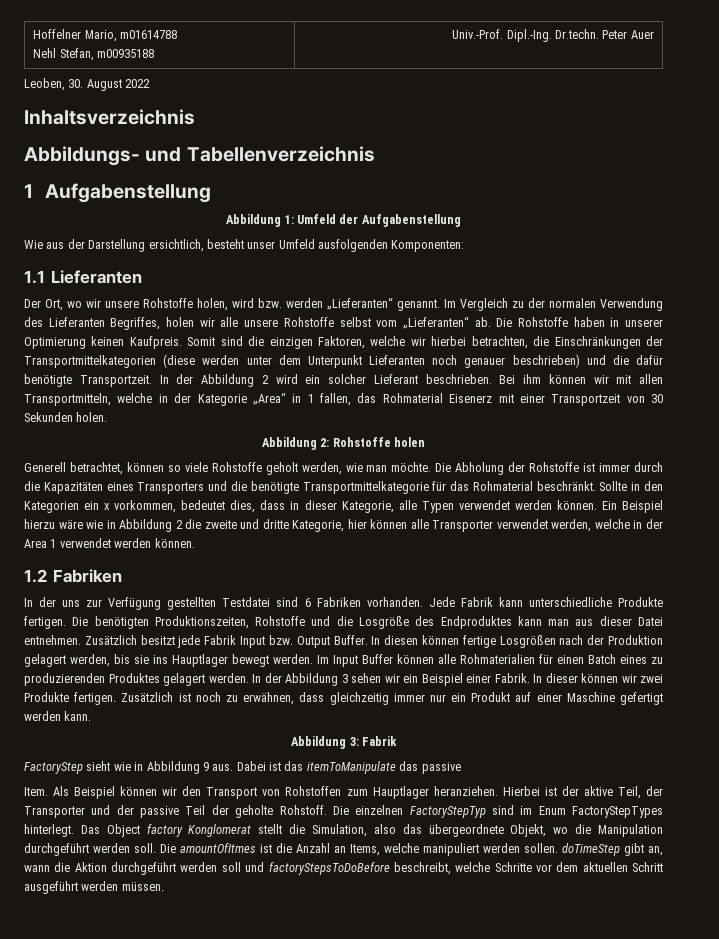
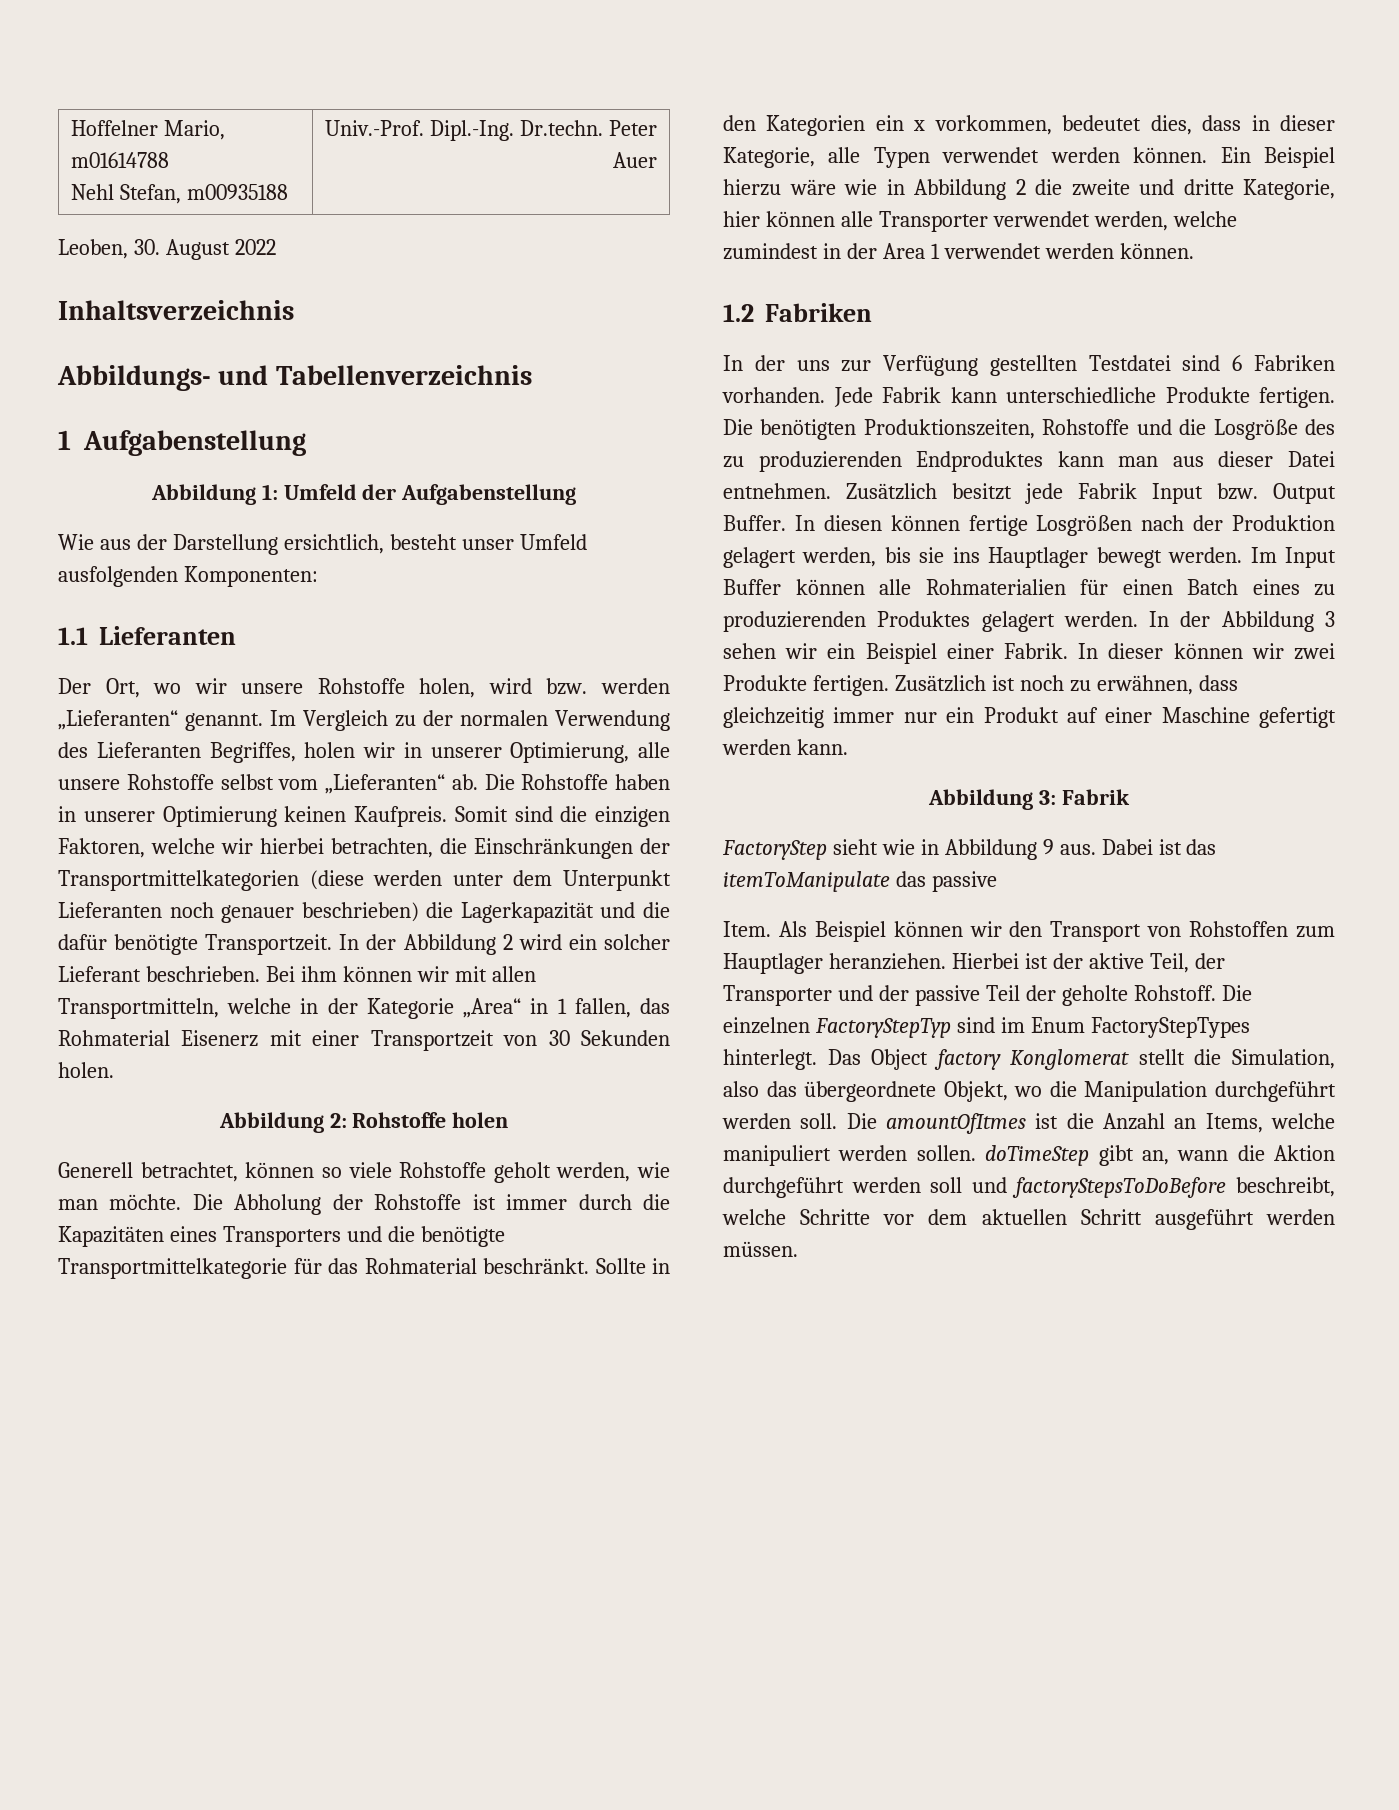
- Im Vergleich zu der normalen Verwendung des Lieferanten Begriffes, holen wir alle unsere Rohstoffe selbst vom „Lieferanten“ ab.
+ Im Vergleich zu der normalen Verwendung des Lieferanten Begriffes, holen wir in unserer Optimierung, alle unsere Rohstoffe selbst vom „Lieferanten“ ab.
- Somit sind die einzigen Faktoren, welche wir hierbei betrachten, die Einschränkungen der Transportmittelkategorien (diese werden unter dem Unterpunkt Lieferanten noch genauer beschrieben) und die dafür benötigte Transportzeit.
+ Somit sind die einzigen Faktoren, welche wir hierbei betrachten, die Einschränkungen der Transportmittelkategorien (diese werden unter dem Unterpunkt Lieferanten noch genauer beschrieben) die Lagerkapazität und die dafür benötigte Transportzeit.
- Ein Beispiel hierzu wäre wie in Abbildung 2 die zweite und dritte Kategorie, hier können alle Transporter verwendet werden, welche in der Area 1 verwendet werden können.
+ Ein Beispiel hierzu wäre wie in Abbildung 2 die zweite und dritte Kategorie, hier können alle Transporter verwendet werden, welche zumindest in der Area 1 verwendet werden können.
- Die benötigten Produktionszeiten, Rohstoffe und die Losgröße des Endproduktes kann man aus dieser Datei entnehmen.
+ Die benötigten Produktionszeiten, Rohstoffe und die Losgröße des zu produzierenden Endproduktes kann man aus dieser Datei entnehmen.

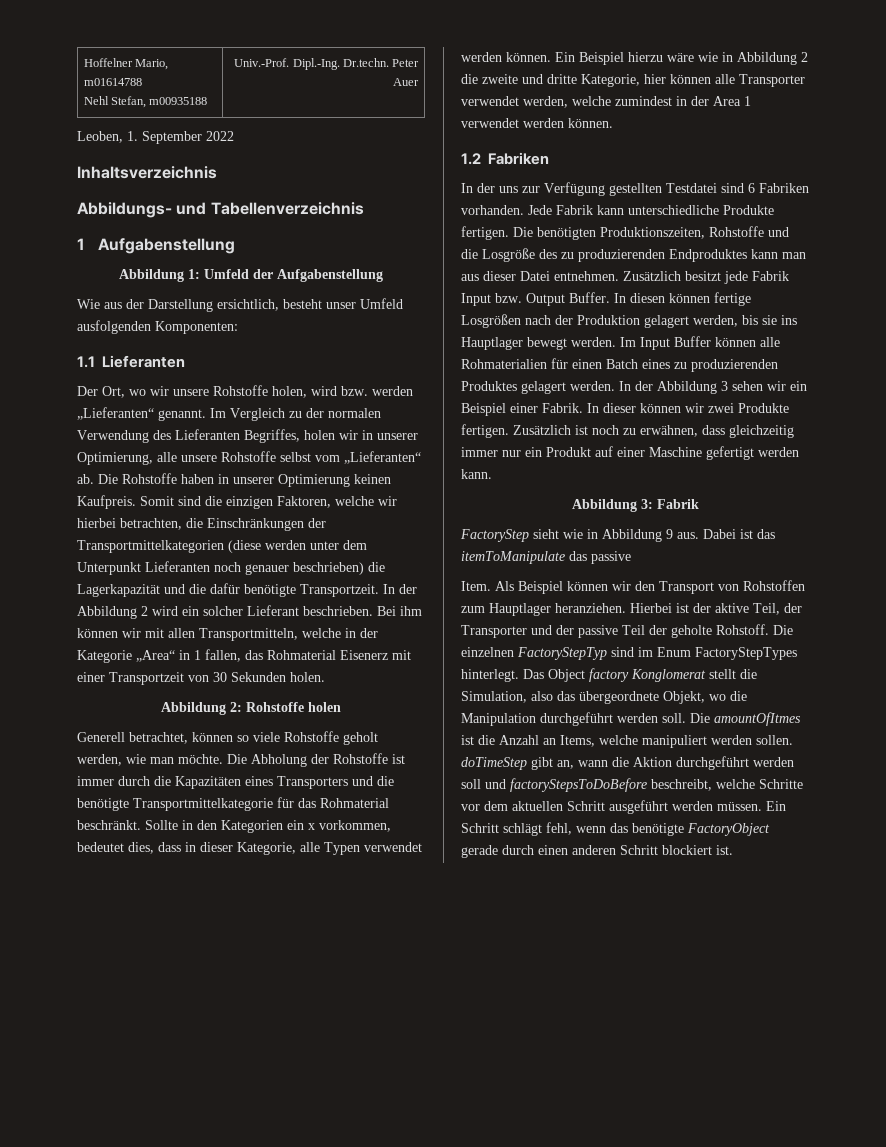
- Leoben, 30. August 2022
+ Leoben, 1. September 2022
+ Ein Schritt schlägt fehl, wenn das benötigte FactoryObject gerade durch einen anderen Schritt blockiert ist.

